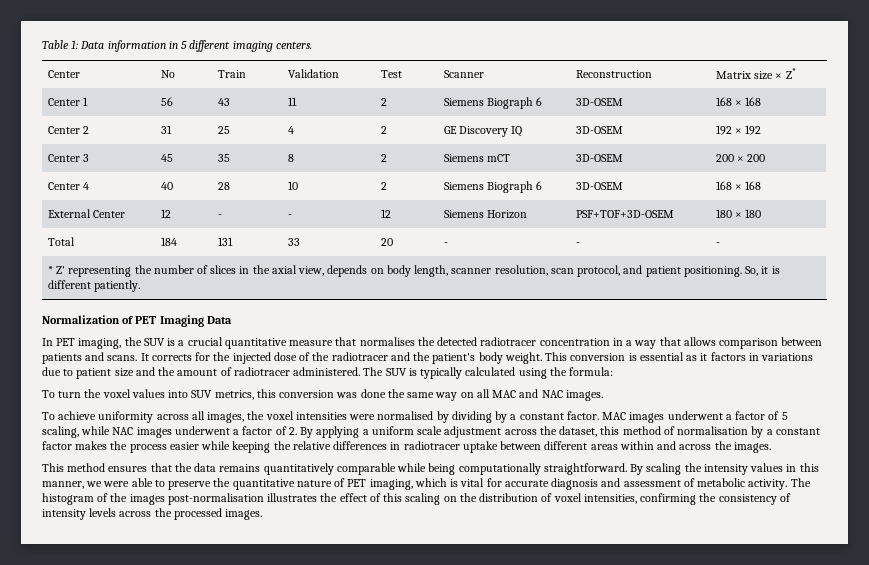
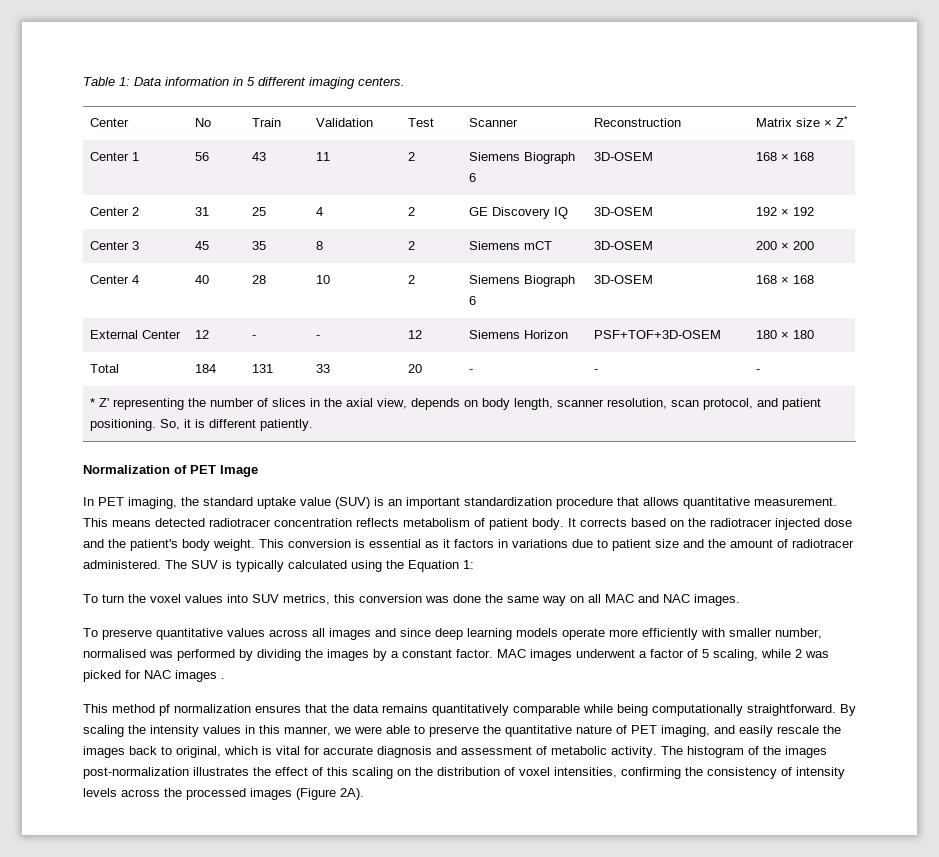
- Normalization of PET Imaging Data
+ Normalization of PET Image
- In PET imaging, the SUV is a crucial quantitative measure that normalises the detected radiotracer concentration in a way that allows comparison between patients and scans. It corrects for the injected dose of the radiotracer and the patient's body weight.
+ In PET imaging, the standard uptake value (SUV) is an important standardization procedure that allows quantitative measurement. This means detected radiotracer concentration reflects metabolism of patient body. It corrects based on the radiotracer injected dose and the patient's body weight.
- The SUV is typically calculated using the formula:
+ The SUV is typically calculated using the Equation 1:
- To achieve uniformity across all images, the voxel intensities were normalised by dividing by a constant factor.
+ To preserve quantitative values across all images and since deep learning models operate more efficiently with smaller number, normalised was performed by dividing the images by a constant factor.
- MAC images underwent a factor of 5 scaling, while NAC images underwent a factor of 2. By applying a uniform scale adjustment across the dataset, this method of normalisation by a constant factor makes the process easier while keeping the relative differences in radiotracer uptake between different areas within and across the images.
+ MAC images underwent a factor of 5 scaling, while 2 was picked for NAC images .
- This method ensures that the data remains quantitatively comparable while being computationally straightforward.
+ This method pf normalization ensures that the data remains quantitatively comparable while being computationally straightforward.
- By scaling the intensity values in this manner, we were able to preserve the quantitative nature of PET imaging, which is vital for accurate diagnosis and assessment of metabolic activity.
+ By scaling the intensity values in this manner, we were able to preserve the quantitative nature of PET imaging, and easily rescale the images back to original, which is vital for accurate diagnosis and assessment of metabolic activity.
- The histogram of the images post-normalisation illustrates the effect of this scaling on the distribution of voxel intensities, confirming the consistency of intensity levels across the processed images.
+ The histogram of the images post-normalization illustrates the effect of this scaling on the distribution of voxel intensities, confirming the consistency of intensity levels across the processed images (Figure 2A).

